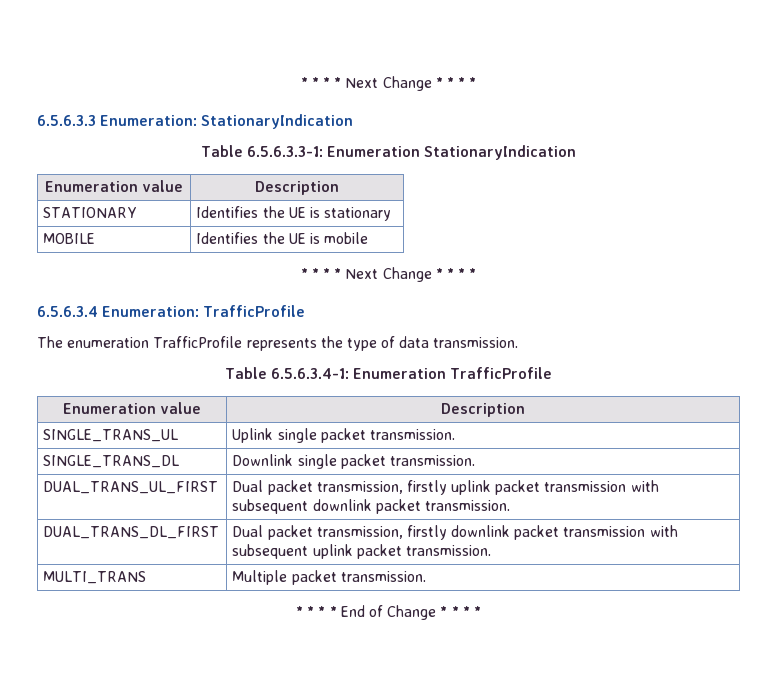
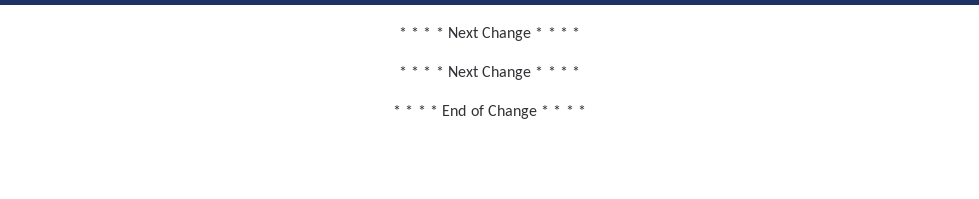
- 6.5.6.3.3 Enumeration: StationaryIndication
- Table 6.5.6.3.3-1: Enumeration StationaryIndication
- Enumeration value | Description
- STATIONARY | Identifies the UE is stationary
- MOBILE | Identifies the UE is mobile
- 6.5.6.3.4 Enumeration: TrafficProfile
- The enumeration TrafficProfile represents the type of data transmission.
- Table 6.5.6.3.4-1: Enumeration TrafficProfile
- Enumeration value | Description
- SINGLE_TRANS_UL | Uplink single packet transmission.
- SINGLE_TRANS_DL | Downlink single packet transmission.
- DUAL_TRANS_UL_FIRST | Dual packet transmission, firstly uplink packet transmission with subsequent downlink packet transmission.
- DUAL_TRANS_DL_FIRST | Dual packet transmission, firstly downlink packet transmission with subsequent uplink packet transmission.
- MULTI_TRANS | Multiple packet transmission.

